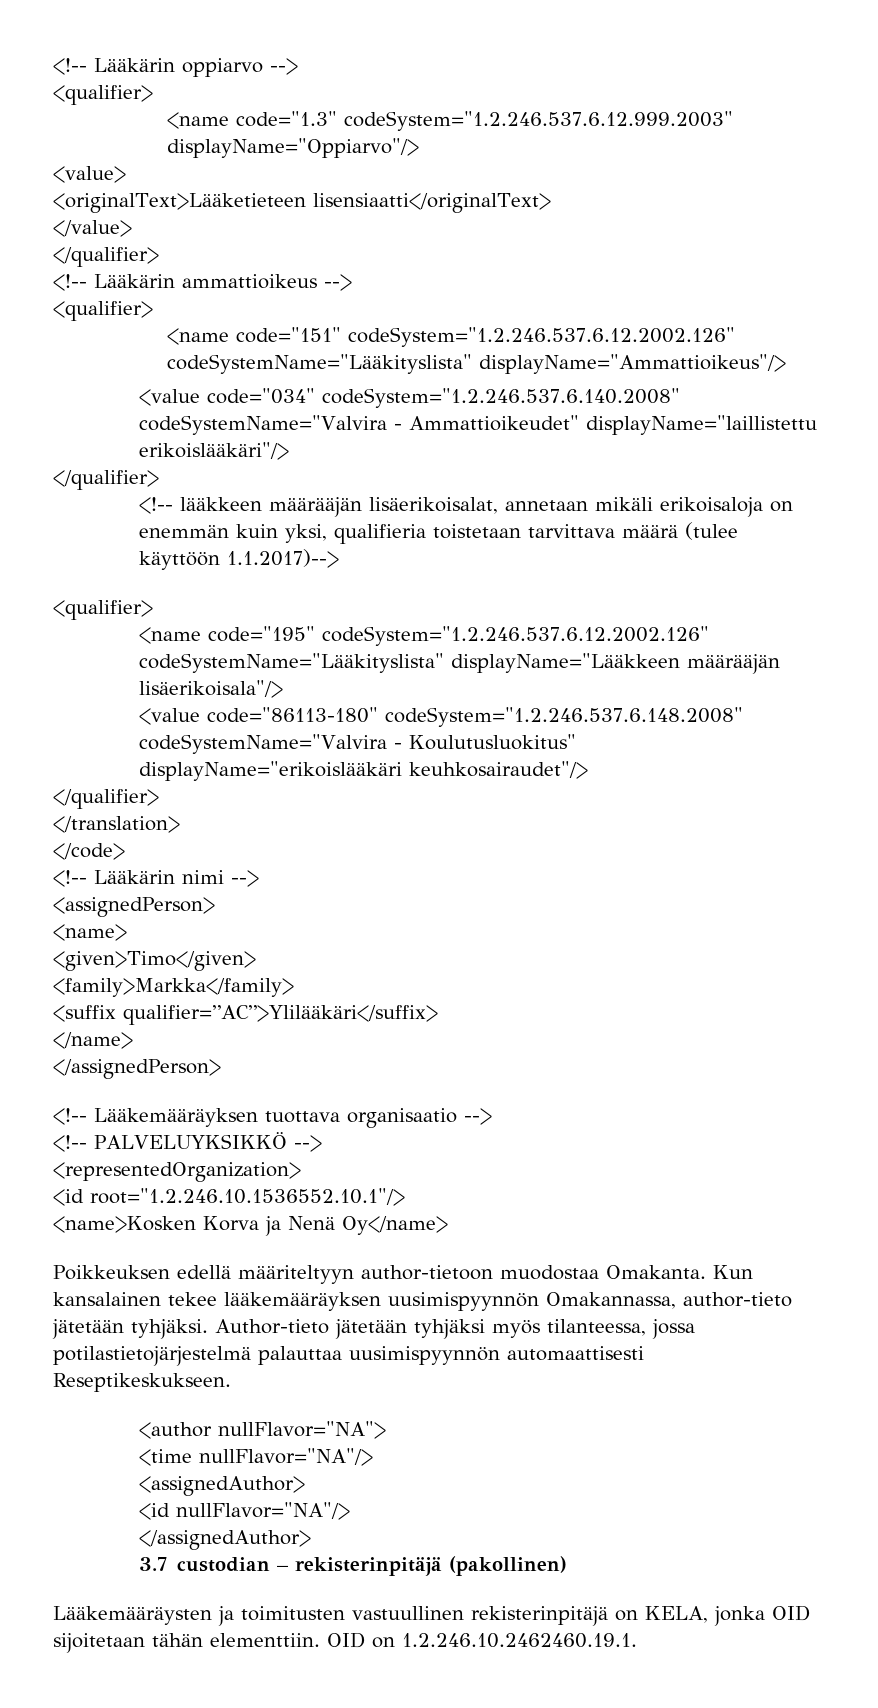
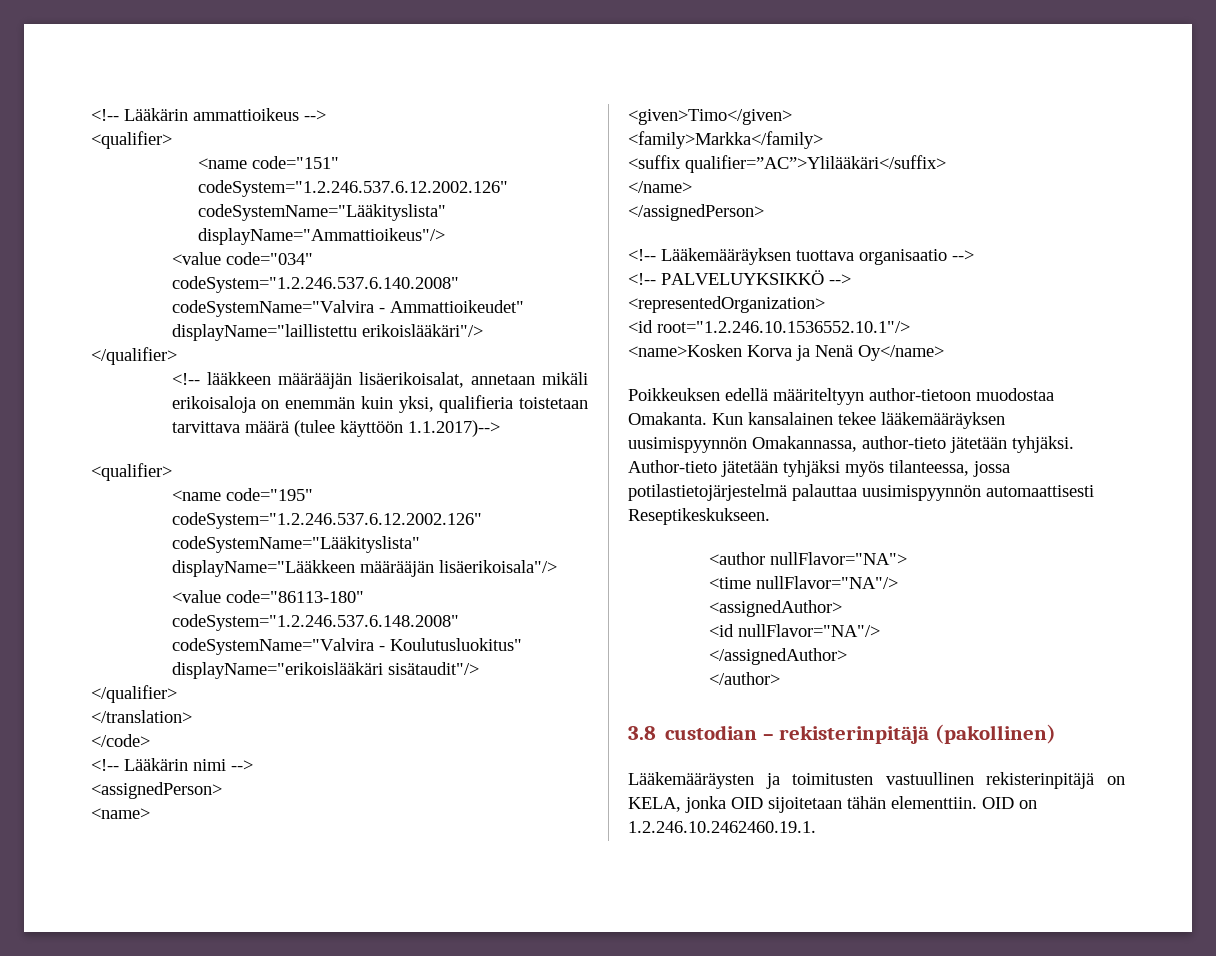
- <!-- Lääkärin oppiarvo -->
- <qualifier>
- <name code="1.3" codeSystem="1.2.246.537.6.12.999.2003" displayName="Oppiarvo"/>
- <value>
- <originalText>Lääketieteen lisensiaatti</originalText>
- </value>
- </qualifier>
- <value code="86113-180" codeSystem="1.2.246.537.6.148.2008" codeSystemName="Valvira - Koulutusluokitus" displayName="erikoislääkäri keuhkosairaudet"/>
+ <value code="86113-180" codeSystem="1.2.246.537.6.148.2008" codeSystemName="Valvira - Koulutusluokitus" displayName="erikoislääkäri sisätaudit"/>
- 3.7 custodian – rekisterinpitäjä (pakollinen)
+ </author>
+ 3.8 custodian – rekisterinpitäjä (pakollinen)

